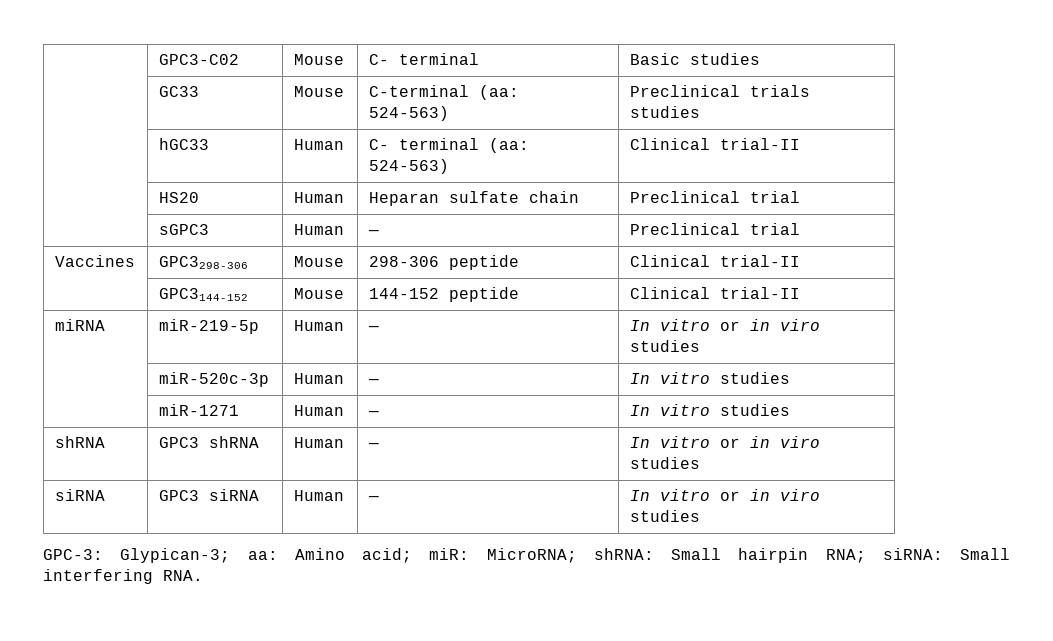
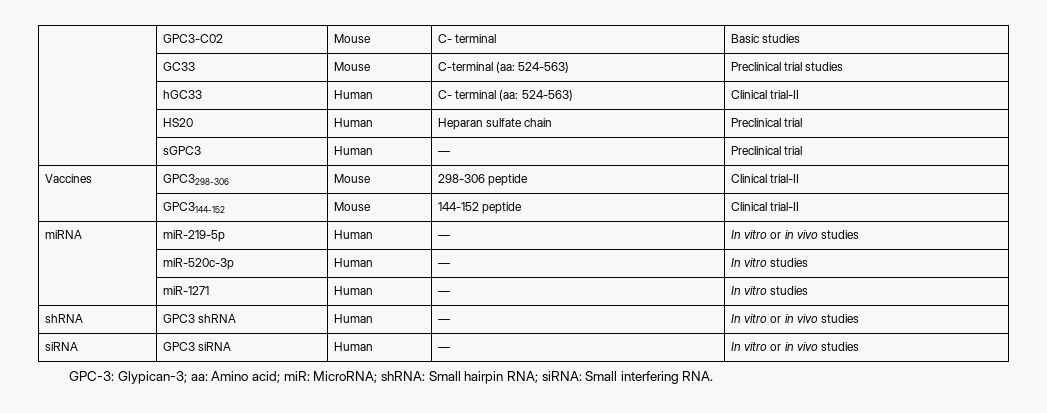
- | GC33 | Mouse | C-terminal (aa: 524-563) | Preclinical trials studies
+ | GC33 | Mouse | C-terminal (aa: 524-563) | Preclinical trial studies
- miRNA | miR-219-5p | Human | — | In vitro or in viro studies
+ miRNA | miR-219-5p | Human | — | In vitro or in vivo studies
- shRNA | GPC3 shRNA | Human | — | In vitro or in viro studies
+ shRNA | GPC3 shRNA | Human | — | In vitro or in vivo studies
- siRNA | GPC3 siRNA | Human | — | In vitro or in viro studies
+ siRNA | GPC3 siRNA | Human | — | In vitro or in vivo studies

